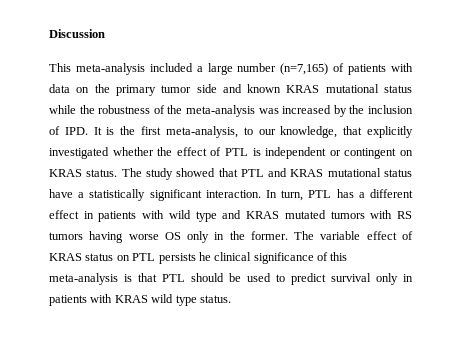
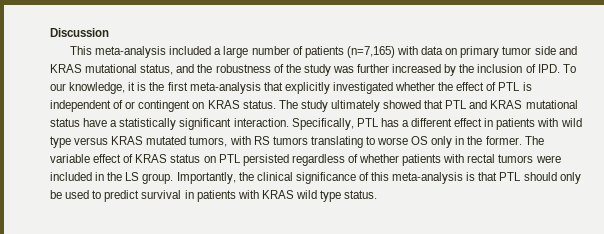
- This meta-analysis included a large number (n=7,165) of patients with data on the primary tumor side and known KRAS mutational status while the robustness of the meta-analysis was increased by the inclusion of IPD. It is the first meta-analysis, to our knowledge, that explicitly investigated whether the effect of PTL is independent or contingent on KRAS status.
+ This meta-analysis included a large number of patients (n=7,165) with data on primary tumor side and KRAS mutational status, and the robustness of the study was further increased by the inclusion of IPD. To our knowledge, it is the first meta-analysis that explicitly investigated whether the effect of PTL is independent of or contingent on KRAS status.
- The study showed that PTL and KRAS mutational status have a statistically significant interaction.
+ The study ultimately showed that PTL and KRAS mutational status have a statistically significant interaction.
- In turn, PTL has a different effect in patients with wild type and KRAS mutated tumors with RS tumors having worse OS only in the former.
+ Specifically, PTL has a different effect in patients with wild type versus KRAS mutated tumors, with RS tumors translating to worse OS only in the former.
- The variable effect of KRAS status on PTL persists he clinical significance of this meta-analysis is that PTL should be used to predict survival only in patients with KRAS wild type status.
+ The variable effect of KRAS status on PTL persisted regardless of whether patients with rectal tumors were included in the LS group. Importantly, the clinical significance of this meta-analysis is that PTL should only be used to predict survival in patients with KRAS wild type status.

